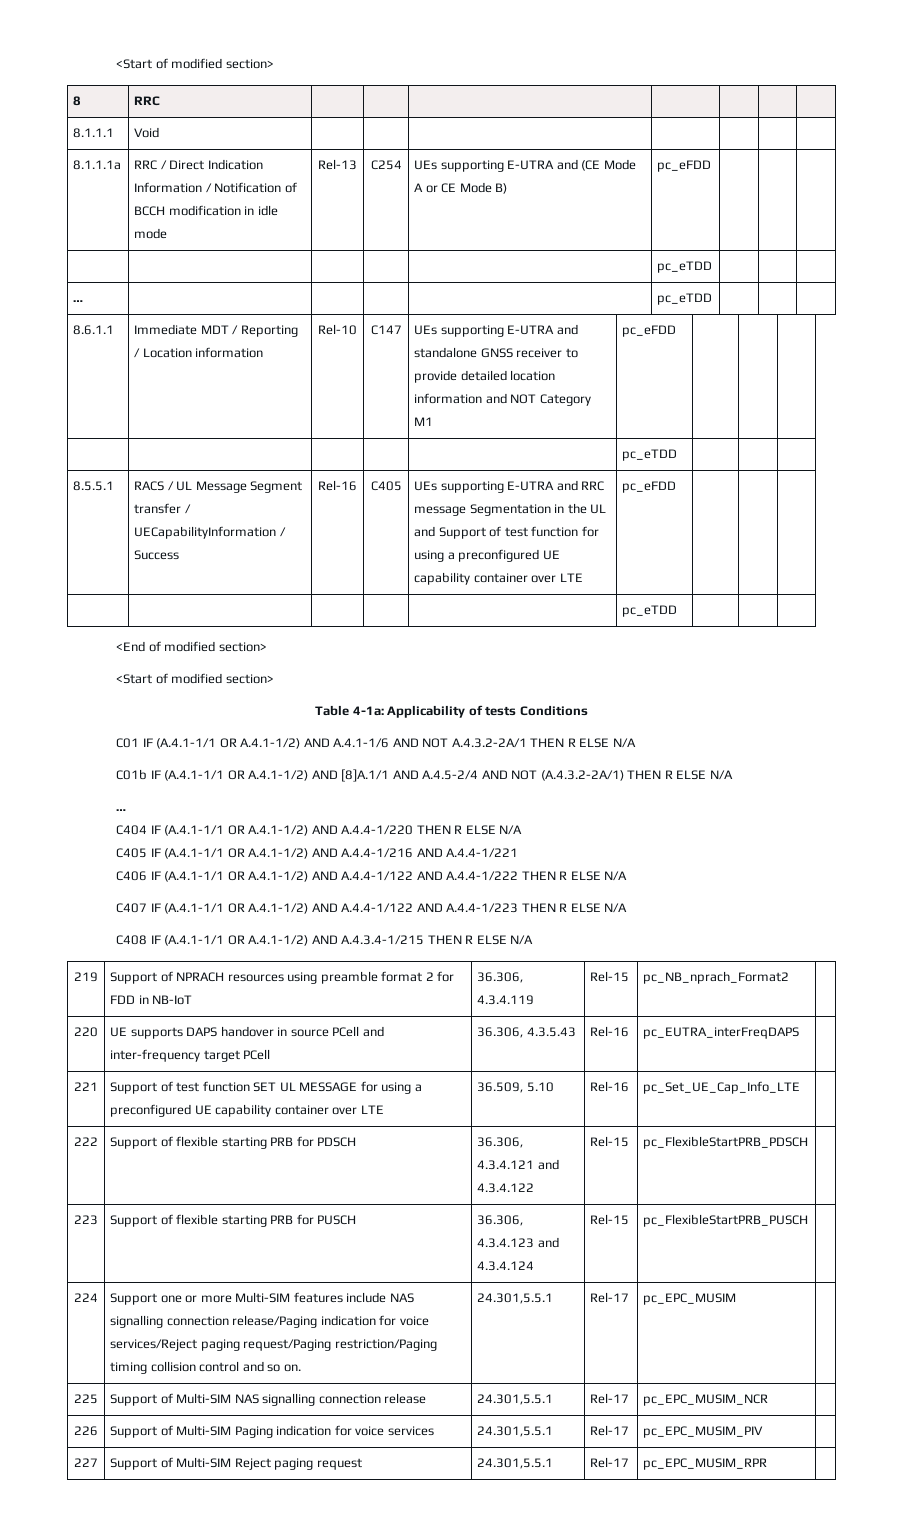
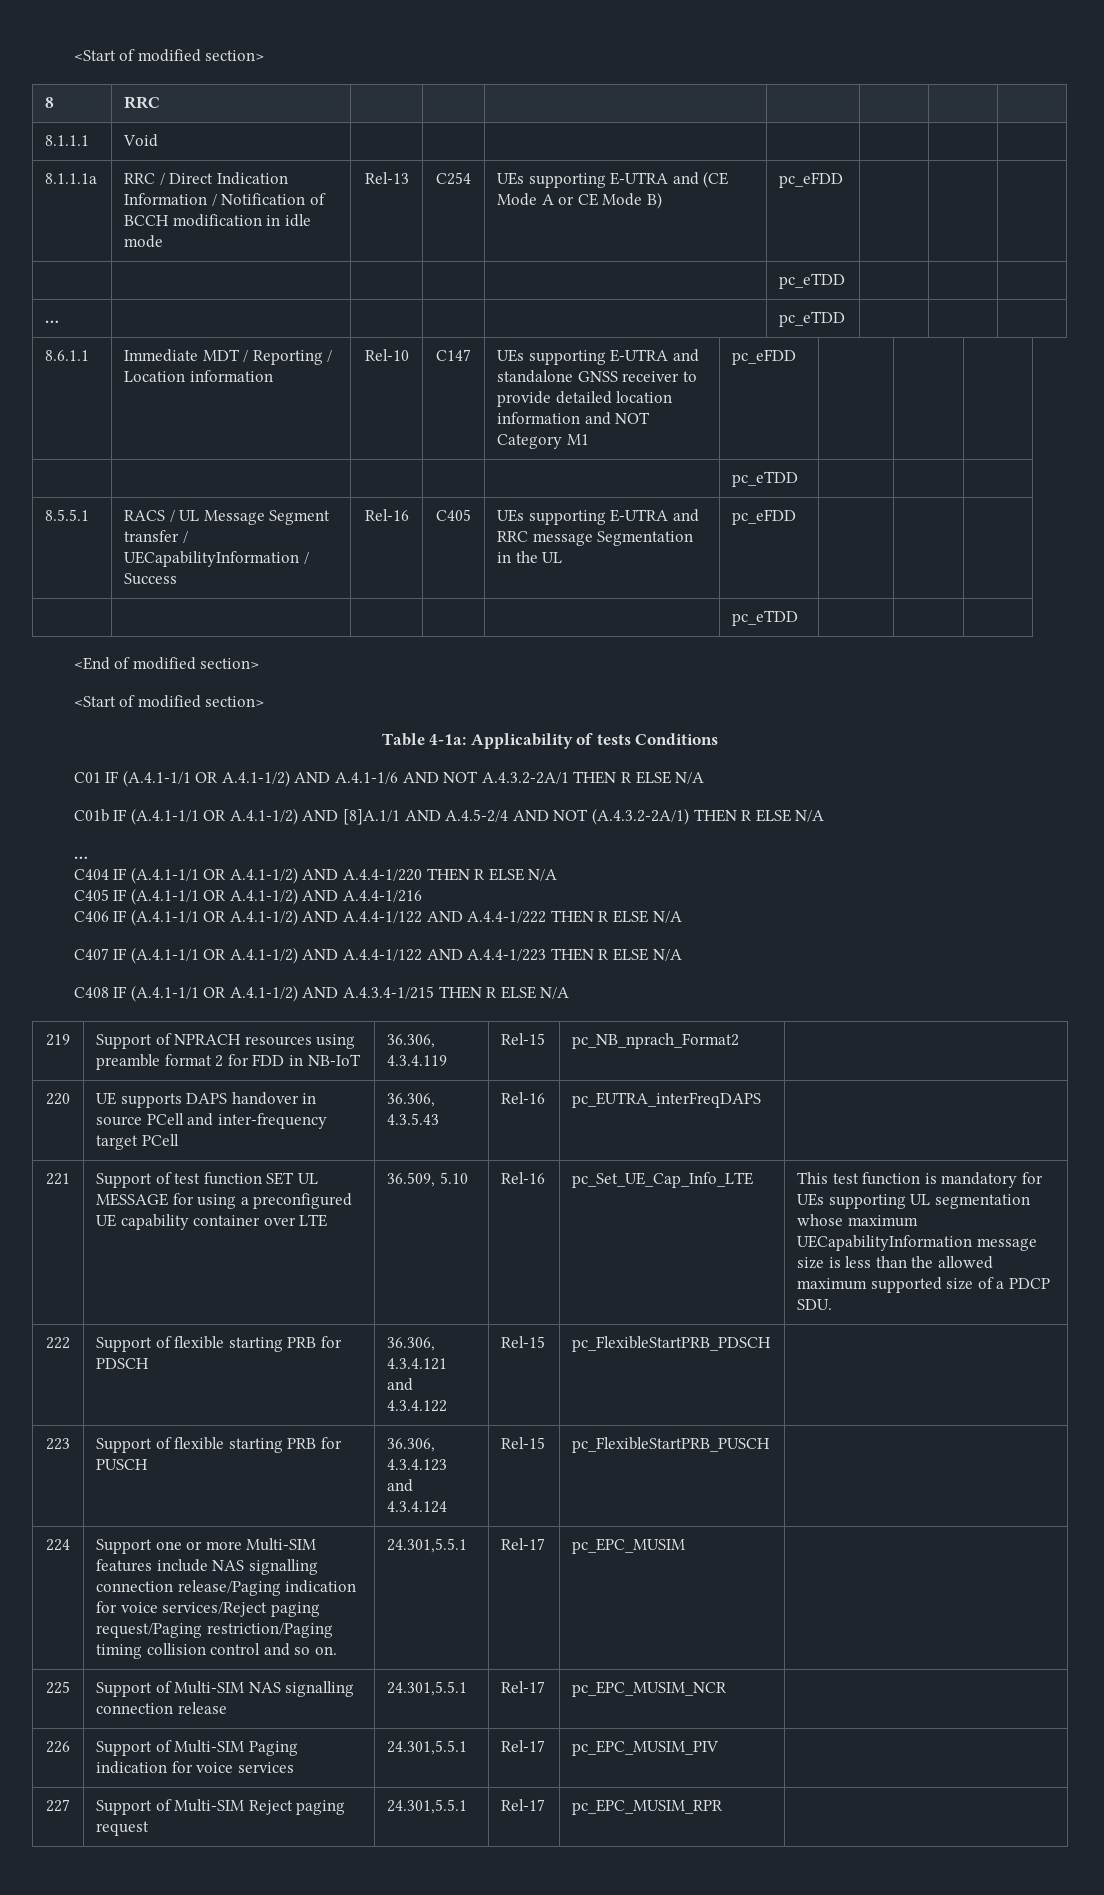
- 8.5.5.1 | RACS / UL Message Segment transfer / UECapabilityInformation / Success | Rel-16 | C405 | UEs supporting E-UTRA and RRC message Segmentation in the UL and Support of test function for using a preconfigured UE capability container over LTE | pc_eFDD | | |
+ 8.5.5.1 | RACS / UL Message Segment transfer / UECapabilityInformation / Success | Rel-16 | C405 | UEs supporting E-UTRA and RRC message Segmentation in the UL | pc_eFDD | | |
- C405 IF (A.4.1-1/1 OR A.4.1-1/2) AND A.4.4-1/216 AND A.4.4-1/221
+ C405 IF (A.4.1-1/1 OR A.4.1-1/2) AND A.4.4-1/216
+ This test function is mandatory for UEs supporting UL segmentation whose maximum UECapabilityInformation message size is less than the allowed maximum supported size of a PDCP SDU.

